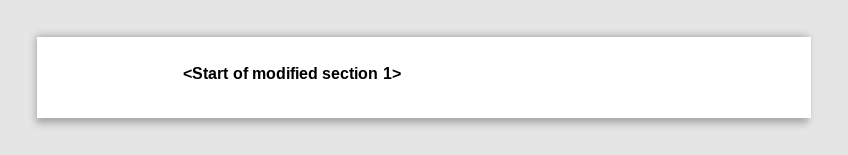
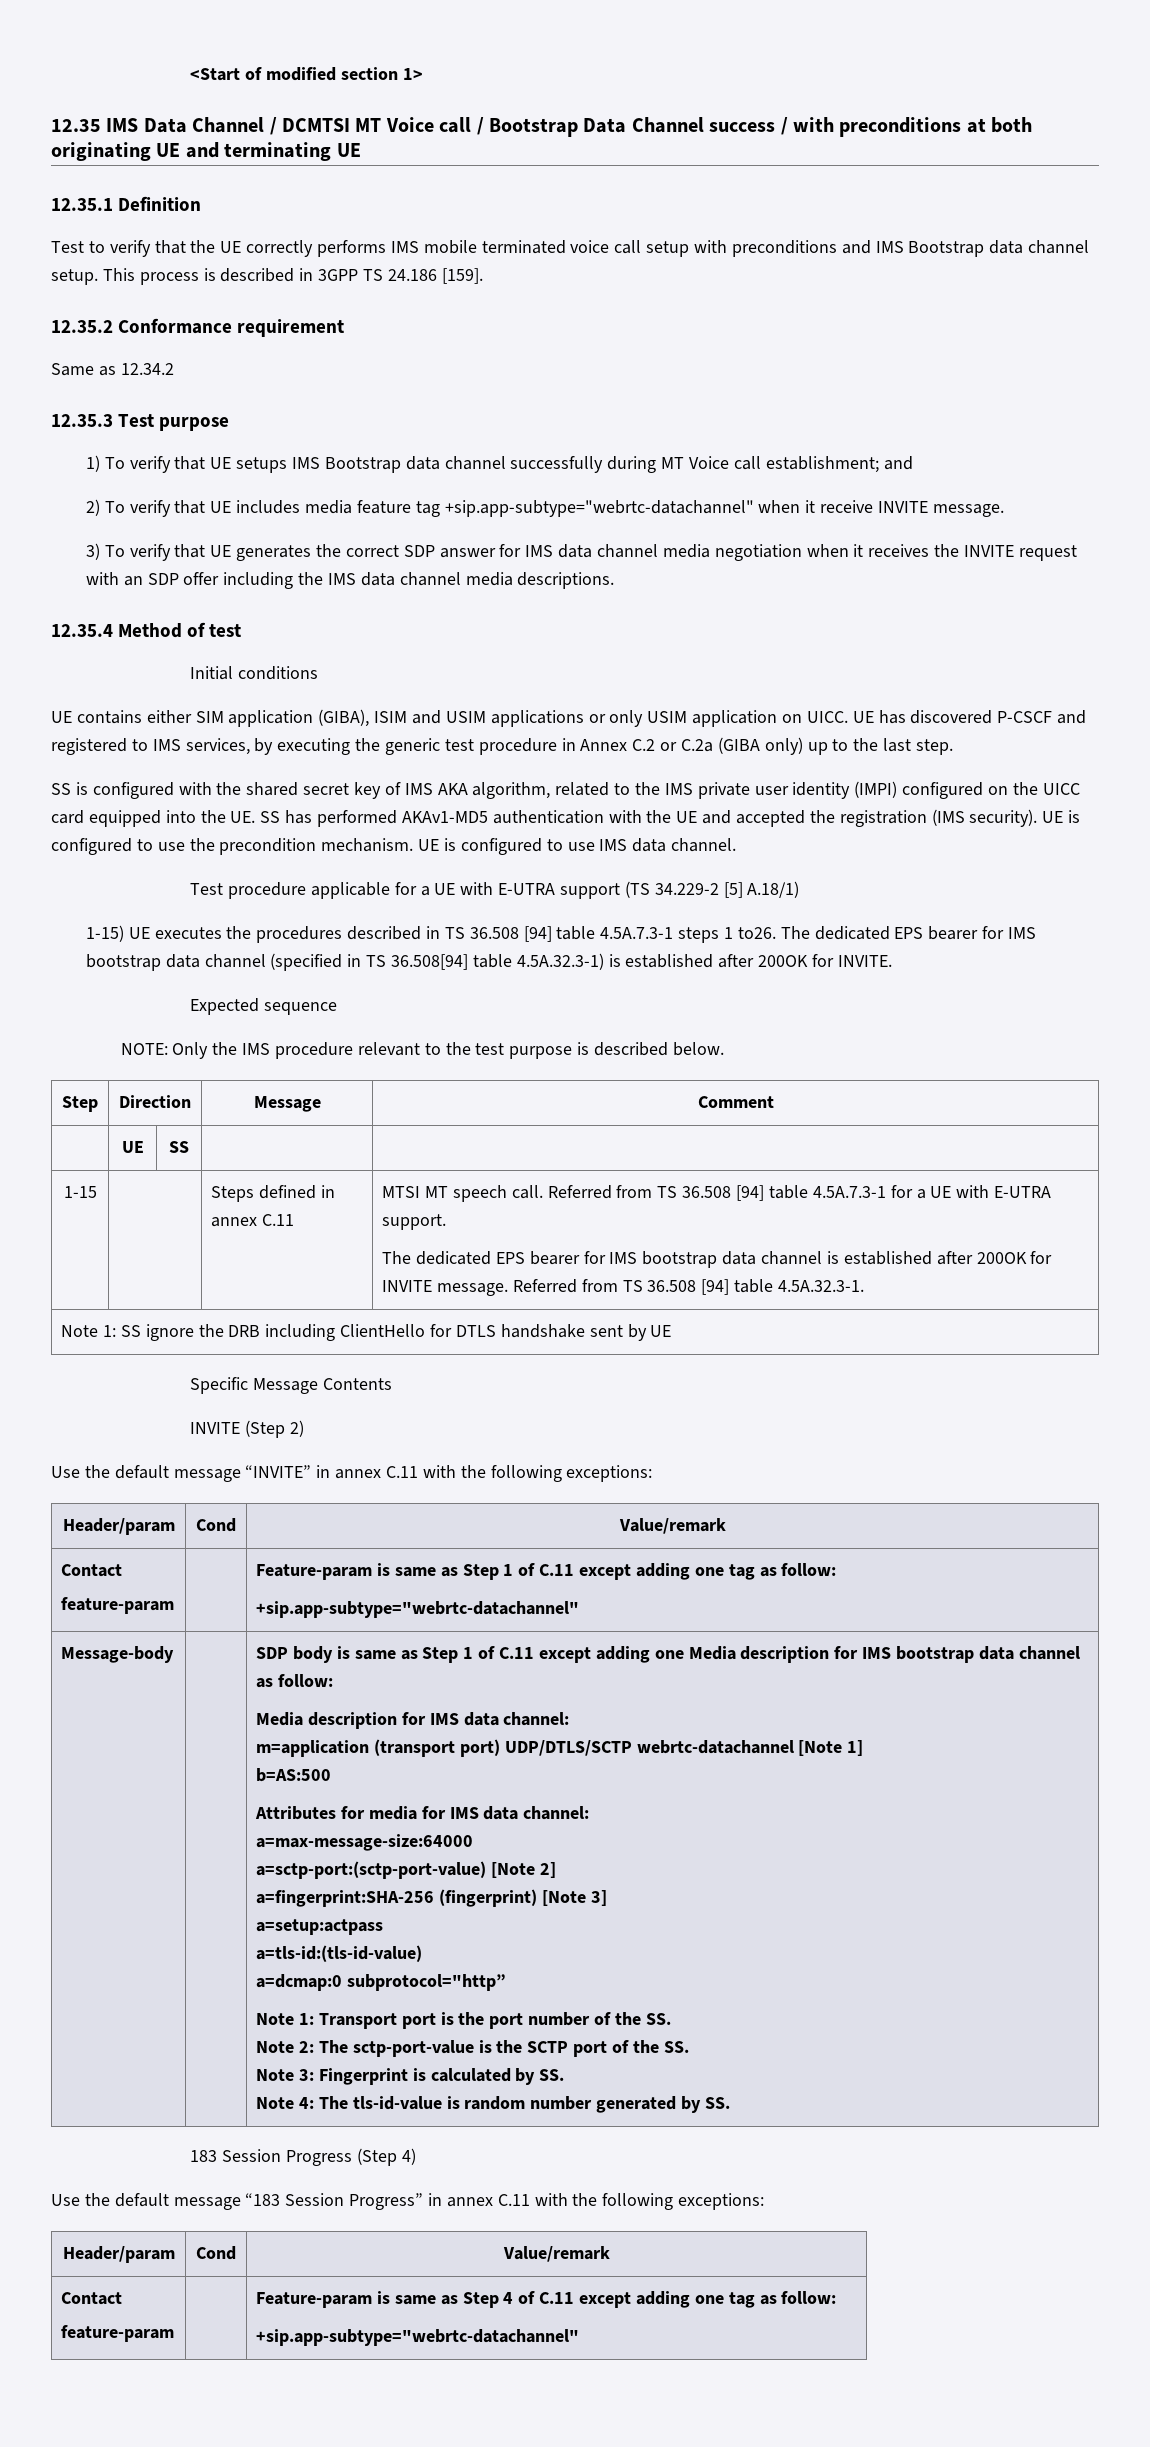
+ 12.35 IMS Data Channel / DCMTSI MT Voice call / Bootstrap Data Channel success / with preconditions at both originating UE and terminating UE
+ 12.35.1 Definition
+ Test to verify that the UE correctly performs IMS mobile terminated voice call setup with preconditions and IMS Bootstrap data channel setup. This process is described in 3GPP TS 24.186 [159].
+ 12.35.2 Conformance requirement
+ Same as 12.34.2
+ 12.35.3 Test purpose
+ 1) To verify that UE setups IMS Bootstrap data channel successfully during MT Voice call establishment; and
+ 2) To verify that UE includes media feature tag +sip.app-subtype="webrtc-datachannel" when it receive INVITE message.
+ 3) To verify that UE generates the correct SDP answer for IMS data channel media negotiation when it receives the INVITE request with an SDP offer including the IMS data channel media descriptions.
+ 12.35.4 Method of test
+ Initial conditions
+ UE contains either SIM application (GIBA), ISIM and USIM applications or only USIM application on UICC. UE has discovered P-CSCF and registered to IMS services, by executing the generic test procedure in Annex C.2 or C.2a (GIBA only) up to the last step.
+ SS is configured with the shared secret key of IMS AKA algorithm, related to the IMS private user identity (IMPI) configured on the UICC card equipped into the UE. SS has performed AKAv1-MD5 authentication with the UE and accepted the registration (IMS security). UE is configured to use the precondition mechanism. UE is configured to use IMS data channel.
+ Test procedure applicable for a UE with E-UTRA support (TS 34.229-2 [5] A.18/1)
+ 1-15) UE executes the procedures described in TS 36.508 [94] table 4.5A.7.3-1 steps 1 to26. The dedicated EPS bearer for IMS bootstrap data channel (specified in TS 36.508[94] table 4.5A.32.3-1) is established after 200OK for INVITE.
+ Expected sequence
+ NOTE: Only the IMS procedure relevant to the test purpose is described below.
+ Step | Direction | Message | Comment
+ | UE | SS | |
+ 1-15 | | Steps defined in annex C.11 | MTSI MT speech call. Referred from TS 36.508 [94] table 4.5A.7.3-1 for a UE with E-UTRA support.
+ The dedicated EPS bearer for IMS bootstrap data channel is established after 200OK for INVITE message. Referred from TS 36.508 [94] table 4.5A.32.3-1.
+ Note 1: SS ignore the DRB including ClientHello for DTLS handshake sent by UE
+ Specific Message Contents
+ INVITE (Step 2)
+ Use the default message “INVITE” in annex C.11 with the following exceptions:
+ Header/param | Cond | Value/remark
+ Contact
+ feature-param | | Feature-param is same as Step 1 of C.11 except adding one tag as follow:
+ +sip.app-subtype="webrtc-datachannel"
+ Message-body | | SDP body is same as Step 1 of C.11 except adding one Media description for IMS bootstrap data channel as follow:
+ Media description for IMS data channel:
+ m=application (transport port) UDP/DTLS/SCTP webrtc-datachannel [Note 1]
+ b=AS:500
+ Attributes for media for IMS data channel:
+ a=max-message-size:64000
+ a=sctp-port:(sctp-port-value) [Note 2]
+ a=fingerprint:SHA-256 (fingerprint) [Note 3]
+ a=setup:actpass
+ a=tls-id:(tls-id-value)
+ a=dcmap:0 subprotocol="http”
+ Note 1: Transport port is the port number of the SS.
+ Note 2: The sctp-port-value is the SCTP port of the SS.
+ Note 3: Fingerprint is calculated by SS.
+ Note 4: The tls-id-value is random number generated by SS.
+ 183 Session Progress (Step 4)
+ Use the default message “183 Session Progress” in annex C.11 with the following exceptions:
+ Header/param | Cond | Value/remark
+ Contact
+ feature-param | | Feature-param is same as Step 4 of C.11 except adding one tag as follow:
+ +sip.app-subtype="webrtc-datachannel"

